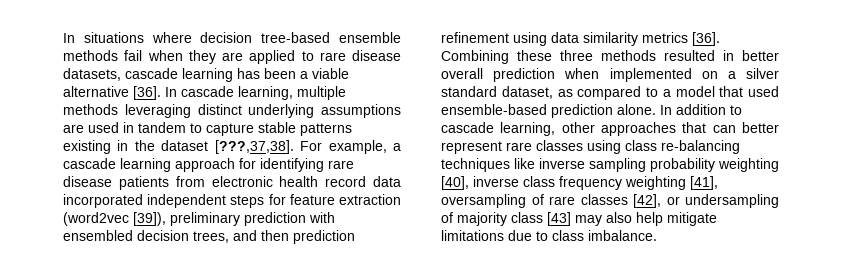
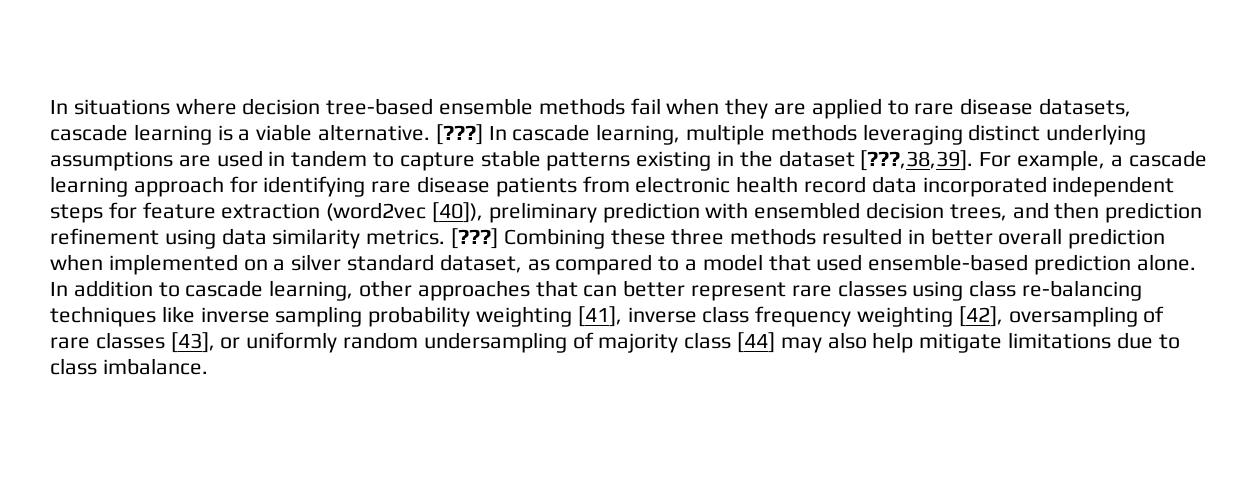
- In situations where decision tree-based ensemble methods fail when they are applied to rare disease datasets, cascade learning has been a viable alternative [36].
+ In situations where decision tree-based ensemble methods fail when they are applied to rare disease datasets, cascade learning is a viable alternative. [???]
- In cascade learning, multiple methods leveraging distinct underlying assumptions are used in tandem to capture stable patterns existing in the dataset [???,37,38].
+ In cascade learning, multiple methods leveraging distinct underlying assumptions are used in tandem to capture stable patterns existing in the dataset [???,38,39].
- For example, a cascade learning approach for identifying rare disease patients from electronic health record data incorporated independent steps for feature extraction (word2vec [39]), preliminary prediction with ensembled decision trees, and then prediction refinement using data similarity metrics [36].
+ For example, a cascade learning approach for identifying rare disease patients from electronic health record data incorporated independent steps for feature extraction (word2vec [40]), preliminary prediction with ensembled decision trees, and then prediction refinement using data similarity metrics. [???]
- In addition to cascade learning, other approaches that can better represent rare classes using class re-balancing techniques like inverse sampling probability weighting [40], inverse class frequency weighting [41], oversampling of rare classes [42], or undersampling of majority class [43] may also help mitigate limitations due to class imbalance.
+ In addition to cascade learning, other approaches that can better represent rare classes using class re-balancing techniques like inverse sampling probability weighting [41], inverse class frequency weighting [42], oversampling of rare classes [43], or uniformly random undersampling of majority class [44] may also help mitigate limitations due to class imbalance.

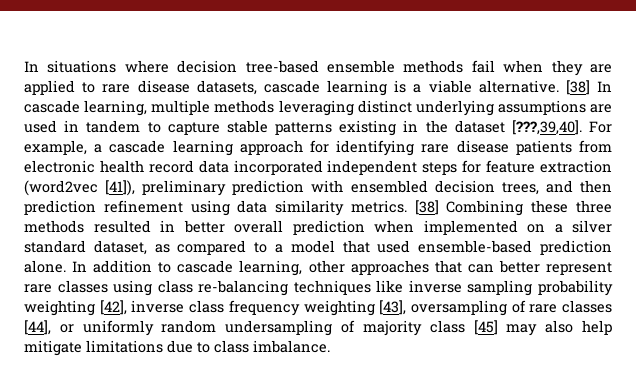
- [???] In cascade learning, multiple methods leveraging distinct underlying assumptions are used in tandem to capture stable patterns existing in the dataset [???,38,39].
+ [38] In cascade learning, multiple methods leveraging distinct underlying assumptions are used in tandem to capture stable patterns existing in the dataset [???,39,40].
- For example, a cascade learning approach for identifying rare disease patients from electronic health record data incorporated independent steps for feature extraction (word2vec [40]), preliminary prediction with ensembled decision trees, and then prediction refinement using data similarity metrics.
+ For example, a cascade learning approach for identifying rare disease patients from electronic health record data incorporated independent steps for feature extraction (word2vec [41]), preliminary prediction with ensembled decision trees, and then prediction refinement using data similarity metrics.
- [???] Combining these three methods resulted in better overall prediction when implemented on a silver standard dataset, as compared to a model that used ensemble-based prediction alone.
+ [38] Combining these three methods resulted in better overall prediction when implemented on a silver standard dataset, as compared to a model that used ensemble-based prediction alone.
- In addition to cascade learning, other approaches that can better represent rare classes using class re-balancing techniques like inverse sampling probability weighting [41], inverse class frequency weighting [42], oversampling of rare classes [43], or uniformly random undersampling of majority class [44] may also help mitigate limitations due to class imbalance.
+ In addition to cascade learning, other approaches that can better represent rare classes using class re-balancing techniques like inverse sampling probability weighting [42], inverse class frequency weighting [43], oversampling of rare classes [44], or uniformly random undersampling of majority class [45] may also help mitigate limitations due to class imbalance.

